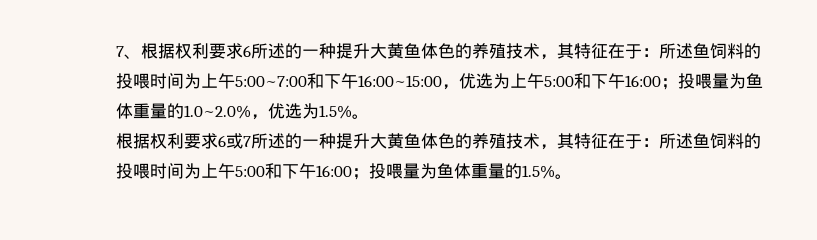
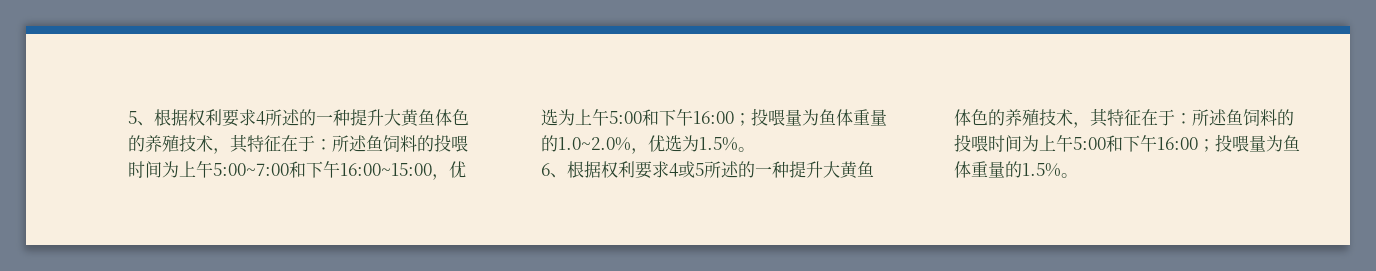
- 7、根据权利要求6所述的一种提升大黄鱼体色的养殖技术，其特征在于：所述鱼饲料的投喂时间为上午5:00~7:00和下午16:00~15:00，优选为上午5:00和下午16:00；投喂量为鱼体重量的1.0~2.0%，优选为1.5%。
+ 5、根据权利要求4所述的一种提升大黄鱼体色的养殖技术，其特征在于：所述鱼饲料的投喂时间为上午5:00~7:00和下午16:00~15:00，优选为上午5:00和下午16:00；投喂量为鱼体重量的1.0~2.0%，优选为1.5%。
- 根据权利要求6或7所述的一种提升大黄鱼体色的养殖技术，其特征在于：所述鱼饲料的投喂时间为上午5:00和下午16:00；投喂量为鱼体重量的1.5%。
+ 6、根据权利要求4或5所述的一种提升大黄鱼体色的养殖技术，其特征在于：所述鱼饲料的投喂时间为上午5:00和下午16:00；投喂量为鱼体重量的1.5%。

